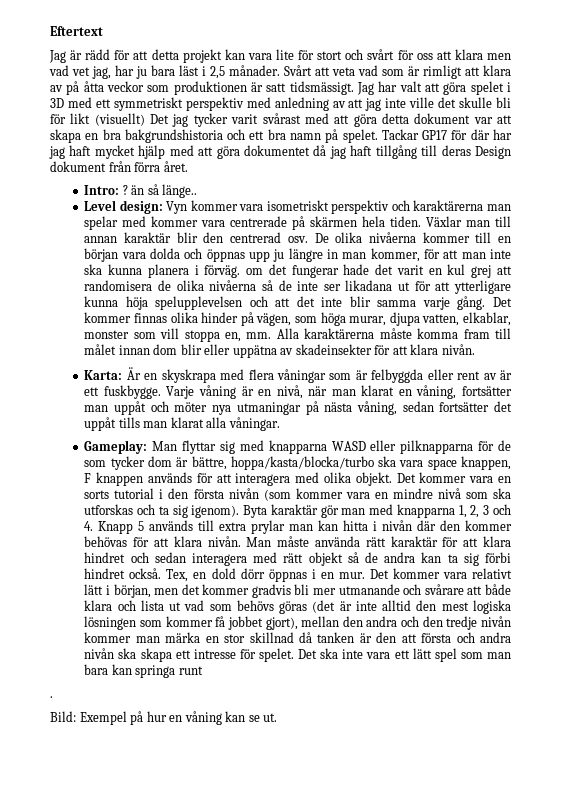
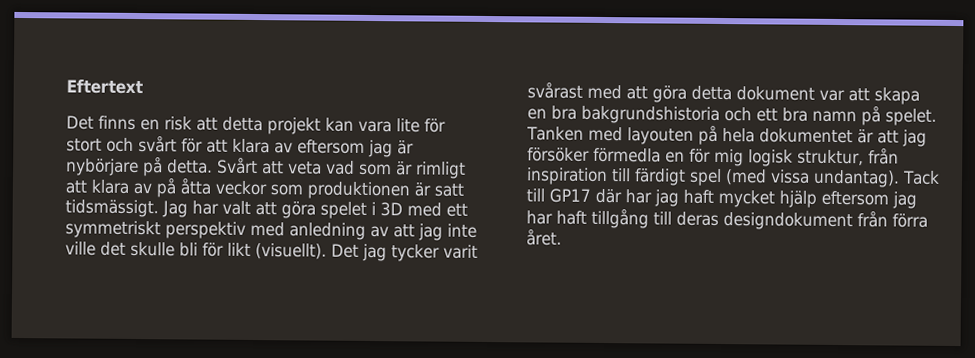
- Jag är rädd för att detta projekt kan vara lite för stort och svårt för oss att klara men vad vet jag, har ju bara läst i 2,5 månader.
+ Det finns en risk att detta projekt kan vara lite för stort och svårt för att klara av eftersom jag är nybörjare på detta.
- Jag har valt att göra spelet i 3D med ett symmetriskt perspektiv med anledning av att jag inte ville det skulle bli för likt (visuellt) Det jag tycker varit svårast med att göra detta dokument var att skapa en bra bakgrundshistoria och ett bra namn på spelet.
+ Jag har valt att göra spelet i 3D med ett symmetriskt perspektiv med anledning av att jag inte ville det skulle bli för likt (visuellt). Det jag tycker varit svårast med att göra detta dokument var att skapa en bra bakgrundshistoria och ett bra namn på spelet.
- Tackar GP17 för där har jag haft mycket hjälp med att göra dokumentet då jag haft tillgång till deras Design dokument från förra året.
+ Tanken med layouten på hela dokumentet är att jag försöker förmedla en för mig logisk struktur, från inspiration till färdigt spel (med vissa undantag). Tack till GP17 där har jag haft mycket hjälp eftersom jag har haft tillgång till deras designdokument från förra året.
- Intro: ? än så länge..
- Level design: Vyn kommer vara isometriskt perspektiv och karaktärerna man spelar med kommer vara centrerade på skärmen hela tiden. Växlar man till annan karaktär blir den centrerad osv. De olika nivåerna kommer till en början vara dolda och öppnas upp ju längre in man kommer, för att man inte ska kunna planera i förväg. om det fungerar hade det varit en kul grej att randomisera de olika nivåerna så de inte ser likadana ut för att ytterligare kunna höja spelupplevelsen och att det inte blir samma varje gång. Det kommer finnas olika hinder på vägen, som höga murar, djupa vatten, elkablar, monster som vill stoppa en, mm. Alla karaktärerna måste komma fram till målet innan dom blir eller uppätna av skadeinsekter för att klara nivån.
- Karta: Är en skyskrapa med flera våningar som är felbyggda eller rent av är ett fuskbygge. Varje våning är en nivå, när man klarat en våning, fortsätter man uppåt och möter nya utmaningar på nästa våning, sedan fortsätter det uppåt tills man klarat alla våningar.
- Gameplay: Man flyttar sig med knapparna WASD eller pilknapparna för de som tycker dom är bättre, hoppa/kasta/blocka/turbo ska vara space knappen, F knappen används för att interagera med olika objekt. Det kommer vara en sorts tutorial i den första nivån (som kommer vara en mindre nivå som ska utforskas och ta sig igenom). Byta karaktär gör man med knapparna 1, 2, 3 och 4. Knapp 5 används till extra prylar man kan hitta i nivån där den kommer behövas för att klara nivån. Man måste använda rätt karaktär för att klara hindret och sedan interagera med rätt objekt så de andra kan ta sig förbi hindret också. Tex, en dold dörr öppnas i en mur. Det kommer vara relativt lätt i början, men det kommer gradvis bli mer utmanande och svårare att både klara och lista ut vad som behövs göras (det är inte alltid den mest logiska lösningen som kommer få jobbet gjort), mellan den andra och den tredje nivån kommer man märka en stor skillnad då tanken är den att första och andra nivån ska skapa ett intresse för spelet. Det ska inte vara ett lätt spel som man bara kan springa runt
- .
- Bild: Exempel på hur en våning kan se ut.

